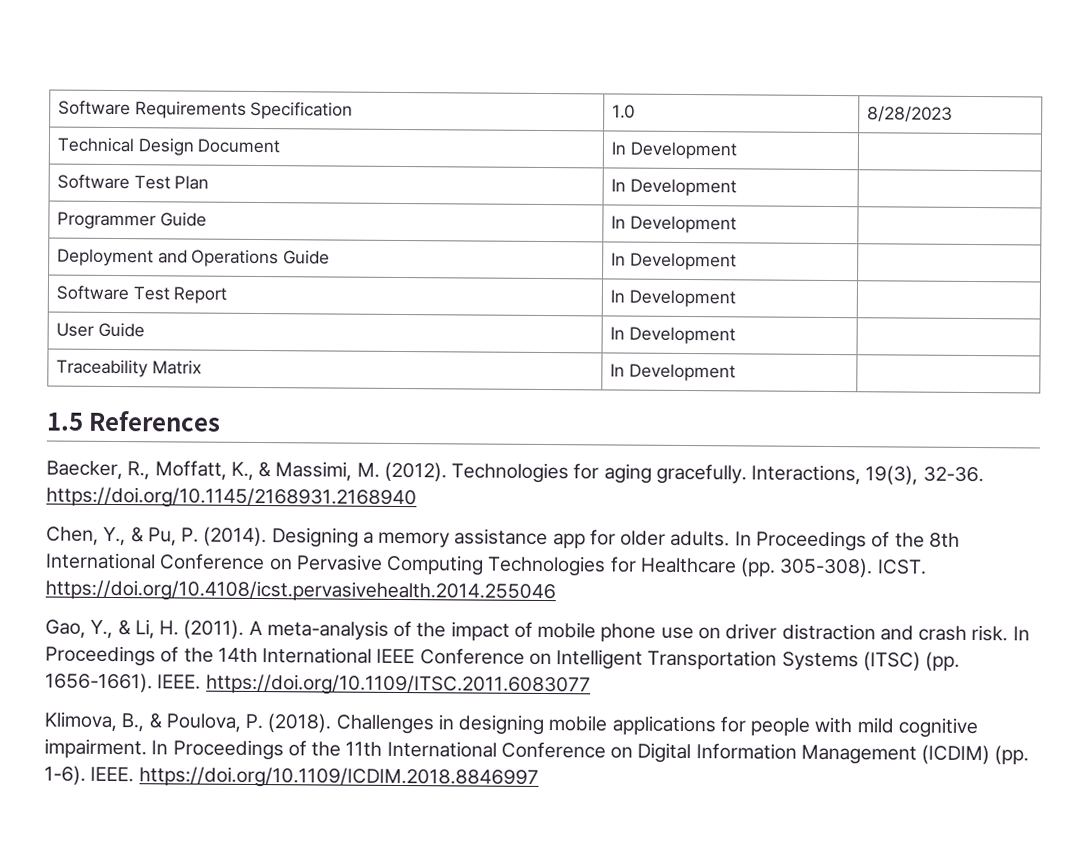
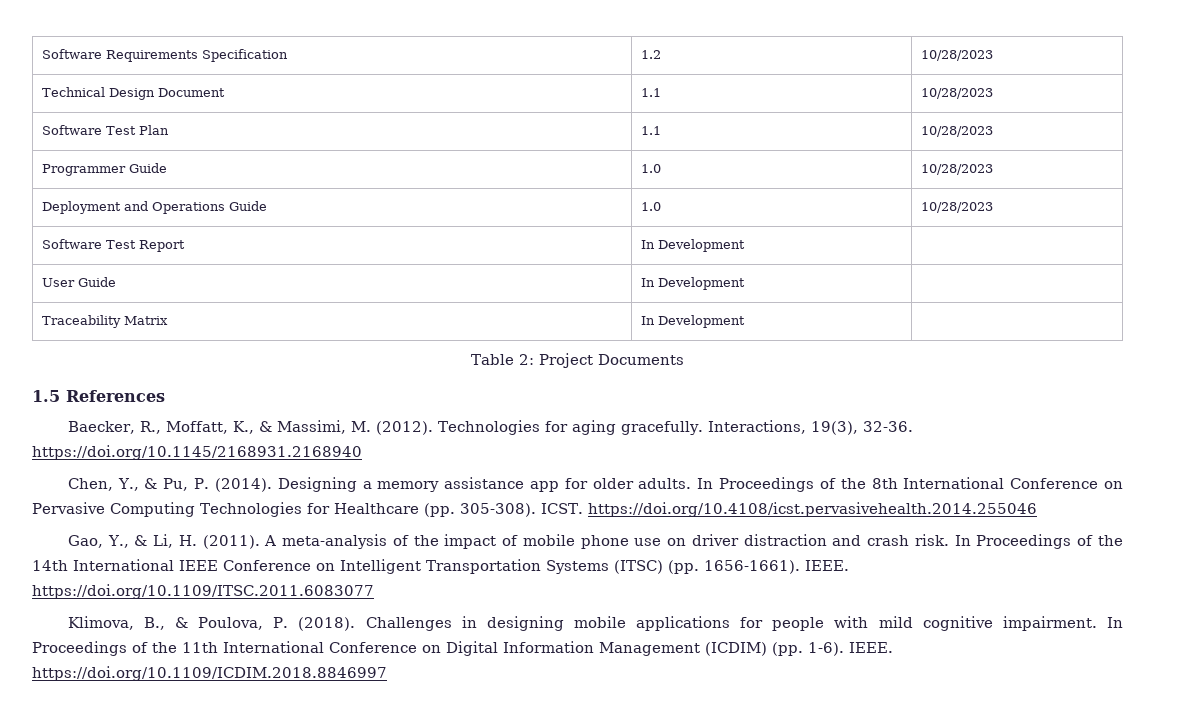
- Software Requirements Specification | 1.0 | 8/28/2023
+ Software Requirements Specification | 1.2 | 10/28/2023
- Technical Design Document | In Development |
+ Technical Design Document | 1.1 | 10/28/2023
- Software Test Plan | In Development |
+ Software Test Plan | 1.1 | 10/28/2023
- Programmer Guide | In Development |
+ Programmer Guide | 1.0 | 10/28/2023
- Deployment and Operations Guide | In Development |
+ Deployment and Operations Guide | 1.0 | 10/28/2023
+ Table 2: Project Documents

